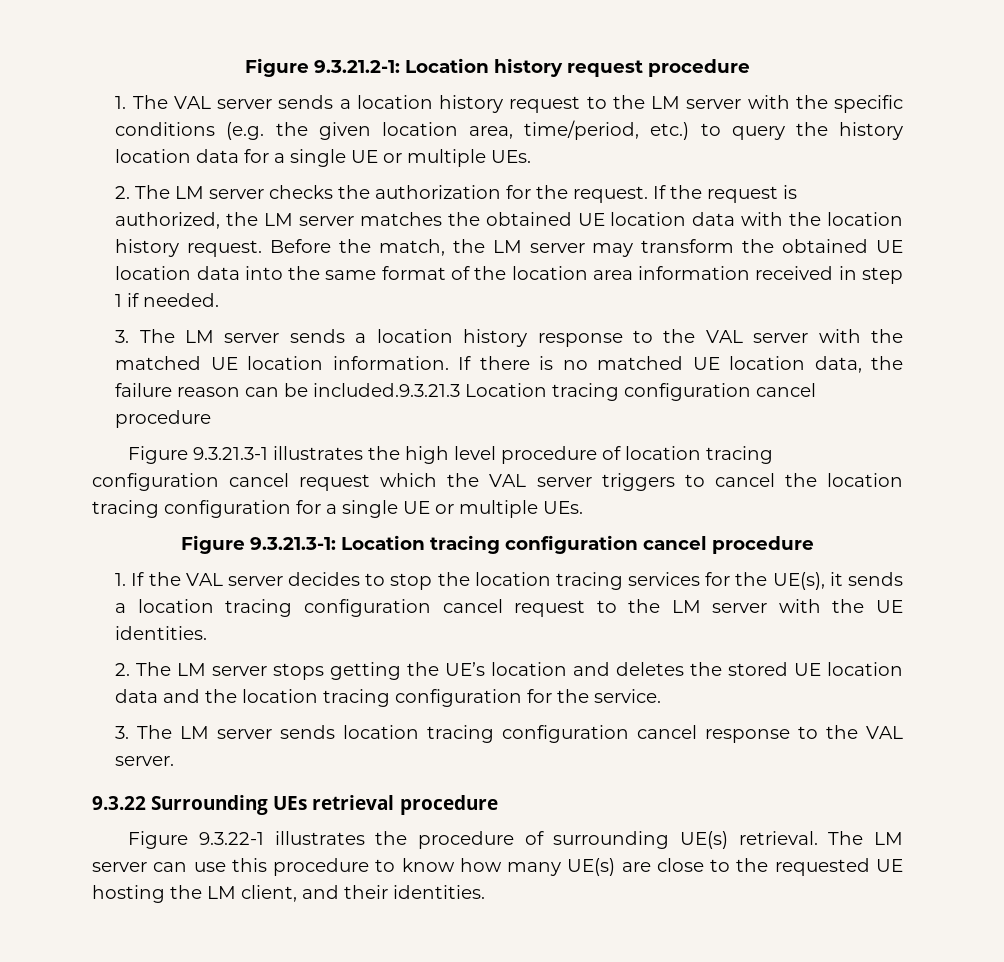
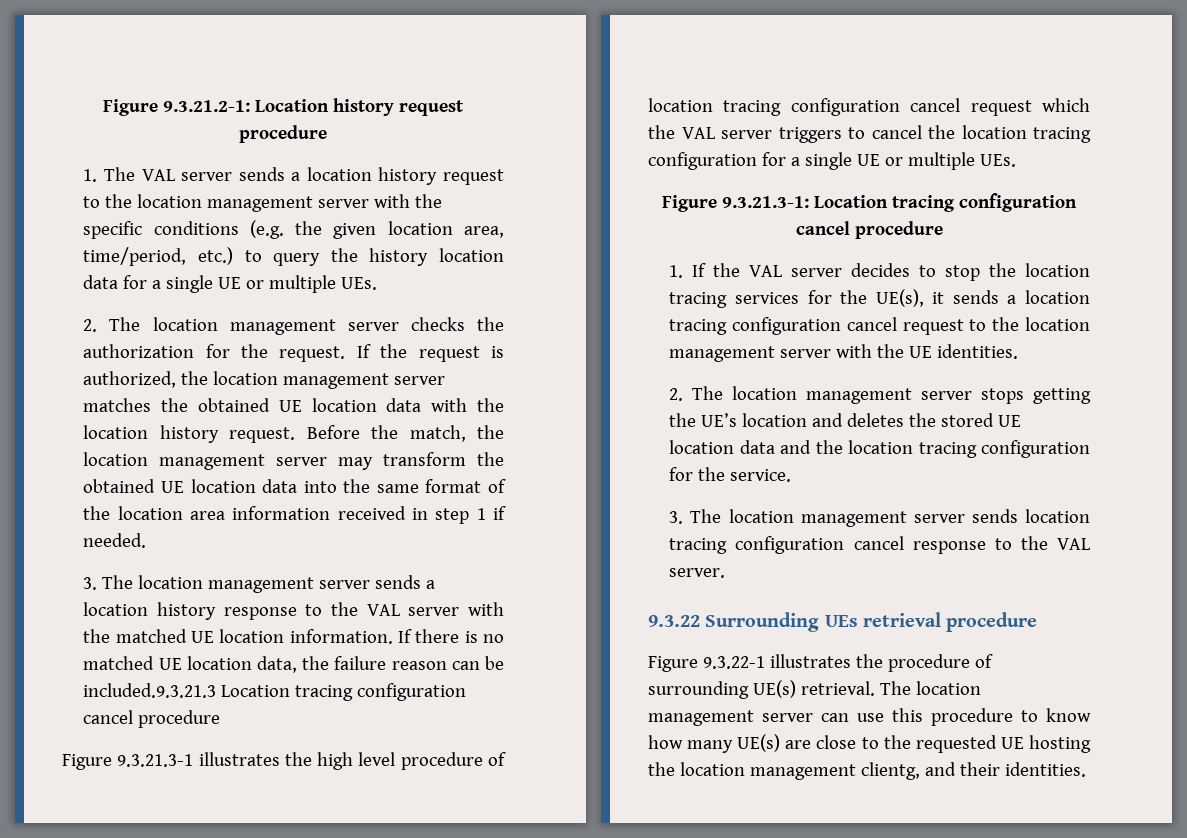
- 1. The VAL server sends a location history request to the LM server with the specific conditions (e.g. the given location area, time/period, etc.) to query the history location data for a single UE or multiple UEs.
+ 1. The VAL server sends a location history request to the location management server with the specific conditions (e.g. the given location area, time/period, etc.) to query the history location data for a single UE or multiple UEs.
- 2. The LM server checks the authorization for the request.
+ 2. The location management server checks the authorization for the request.
- If the request is authorized, the LM server matches the obtained UE location data with the location history request.
+ If the request is authorized, the location management server matches the obtained UE location data with the location history request.
- Before the match, the LM server may transform the obtained UE location data into the same format of the location area information received in step 1 if needed.
+ Before the match, the location management server may transform the obtained UE location data into the same format of the location area information received in step 1 if needed.
- 3. The LM server sends a location history response to the VAL server with the matched UE location information.
+ 3. The location management server sends a location history response to the VAL server with the matched UE location information.
- 1. If the VAL server decides to stop the location tracing services for the UE(s), it sends a location tracing configuration cancel request to the LM server with the UE identities.
+ 1. If the VAL server decides to stop the location tracing services for the UE(s), it sends a location tracing configuration cancel request to the location management server with the UE identities.
- 2. The LM server stops getting the UE’s location and deletes the stored UE location data and the location tracing configuration for the service.
+ 2. The location management server stops getting the UE’s location and deletes the stored UE location data and the location tracing configuration for the service.
- 3. The LM server sends location tracing configuration cancel response to the VAL server.
+ 3. The location management server sends location tracing configuration cancel response to the VAL server.
- The LM server can use this procedure to know how many UE(s) are close to the requested UE hosting the LM client, and their identities.
+ The location management server can use this procedure to know how many UE(s) are close to the requested UE hosting the location management clientg, and their identities.

